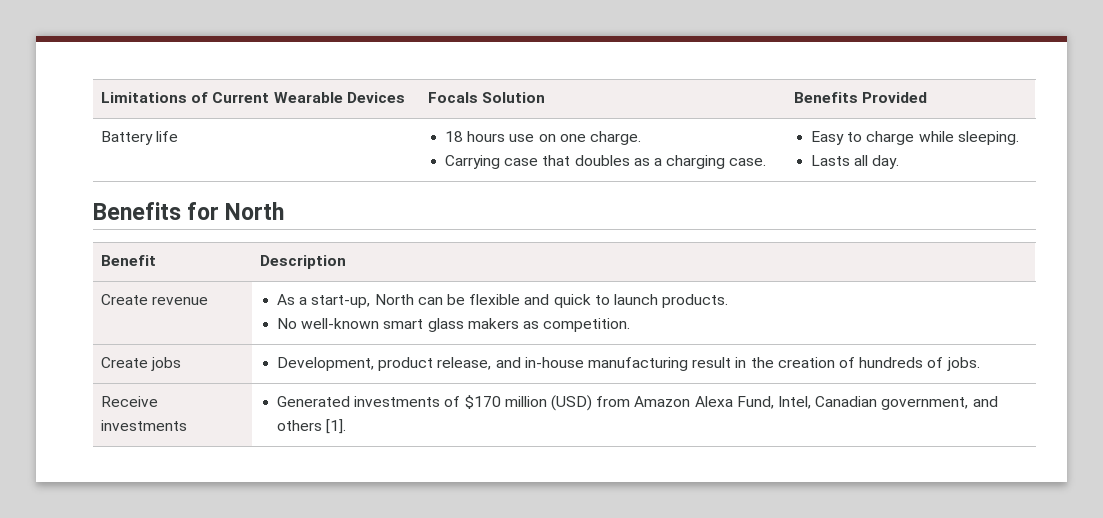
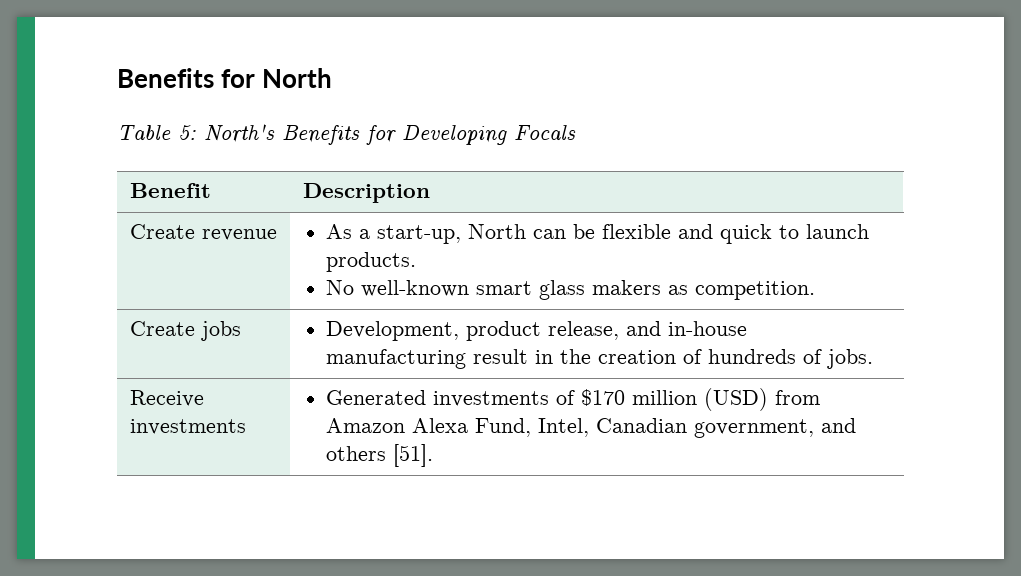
- Limitations of Current Wearable Devices | Focals Solution | Benefits Provided
- Battery life | 18 hours use on one charge.
- Carrying case that doubles as a charging case. | Easy to charge while sleeping.
- Lasts all day.
  Benefits for North
+ Table 5: North's Benefits for Developing Focals
- Receive investments | Generated investments of $170 million (USD) from Amazon Alexa Fund, Intel, Canadian government, and others [1].
+ Receive investments | Generated investments of $170 million (USD) from Amazon Alexa Fund, Intel, Canadian government, and others [51].

